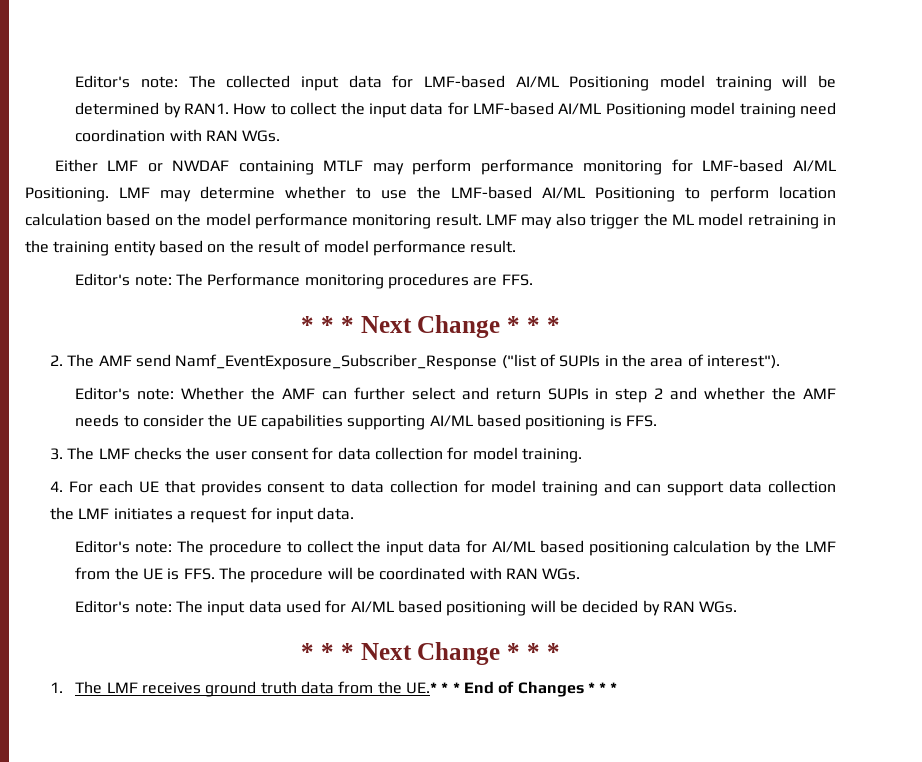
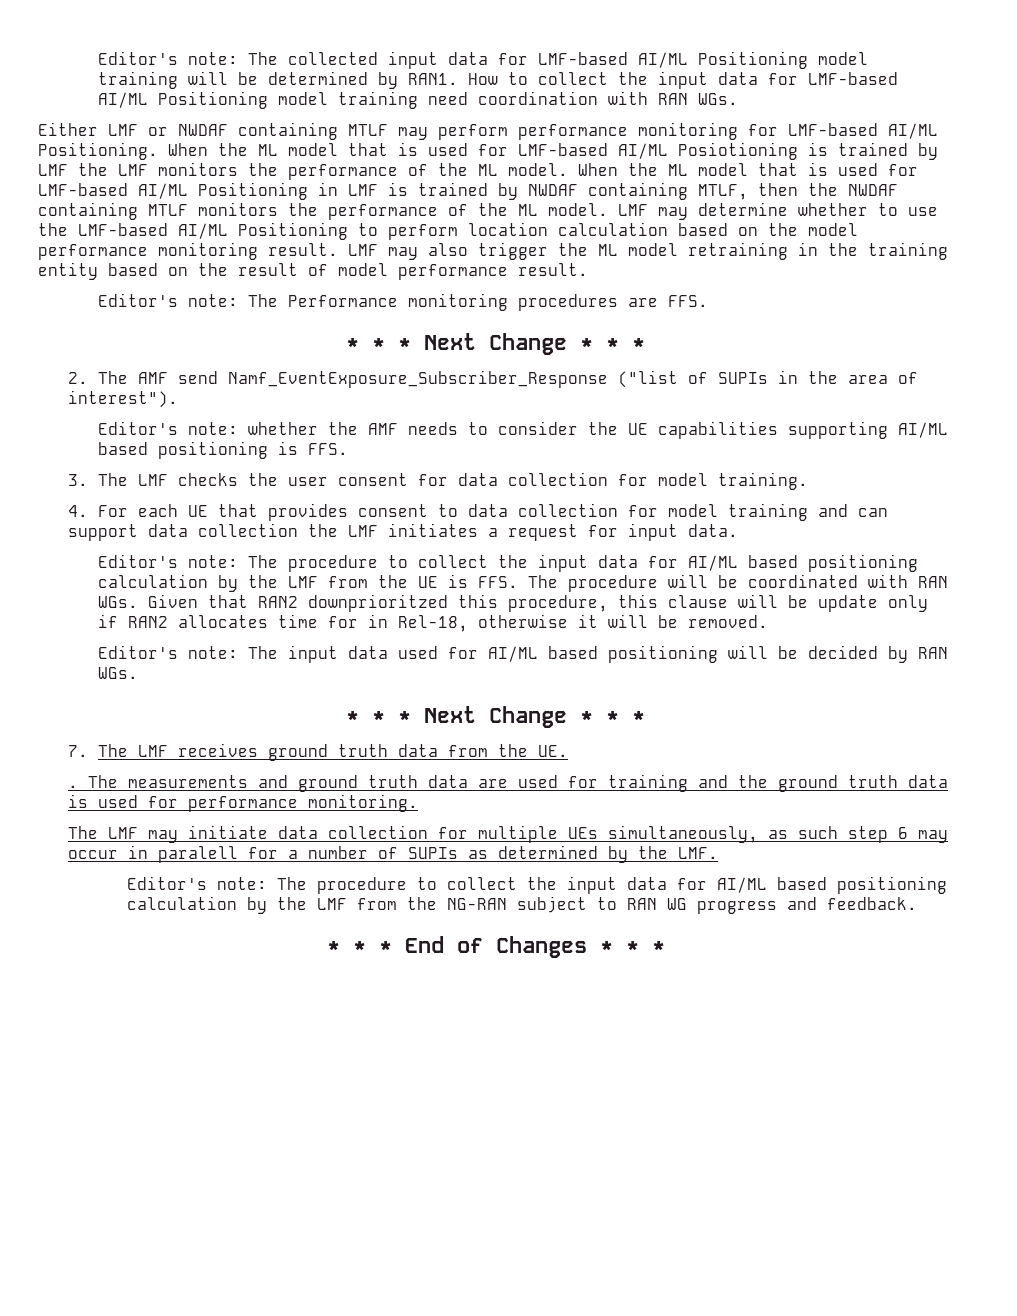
+ When the ML model that is used for LMF-based AI/ML Posiotioning is trained by LMF the LMF monitors the performance of the ML model. When the ML model that is used for LMF-based AI/ML Positioning in LMF is trained by NWDAF containing MTLF, then the NWDAF containing MTLF monitors the performance of the ML model.
- Editor's note: Whether the AMF can further select and return SUPIs in step 2 and whether the AMF needs to consider the UE capabilities supporting AI/ML based positioning is FFS.
+ Editor's note: whether the AMF needs to consider the UE capabilities supporting AI/ML based positioning is FFS.
- Editor's note: The procedure to collect the input data for AI/ML based positioning calculation by the LMF from the UE is FFS. The procedure will be coordinated with RAN WGs.
+ Editor's note: The procedure to collect the input data for AI/ML based positioning calculation by the LMF from the UE is FFS. The procedure will be coordinated with RAN WGs. Given that RAN2 downprioritzed this procedure, this clause will be update only if RAN2 allocates time for in Rel-18, otherwise it will be removed.
- 1. The LMF receives ground truth data from the UE.* * * End of Changes * * *
+ 7. The LMF receives ground truth data from the UE.
+ . The measurements and ground truth data are used for training and the ground truth data is used for performance monitoring.
+ The LMF may initiate data collection for multiple UEs simultaneously, as such step 6 may occur in paralell for a number of SUPIs as determined by the LMF.
+ Editor's note: The procedure to collect the input data for AI/ML based positioning calculation by the LMF from the NG-RAN subject to RAN WG progress and feedback.
+ * * * End of Changes * * *

